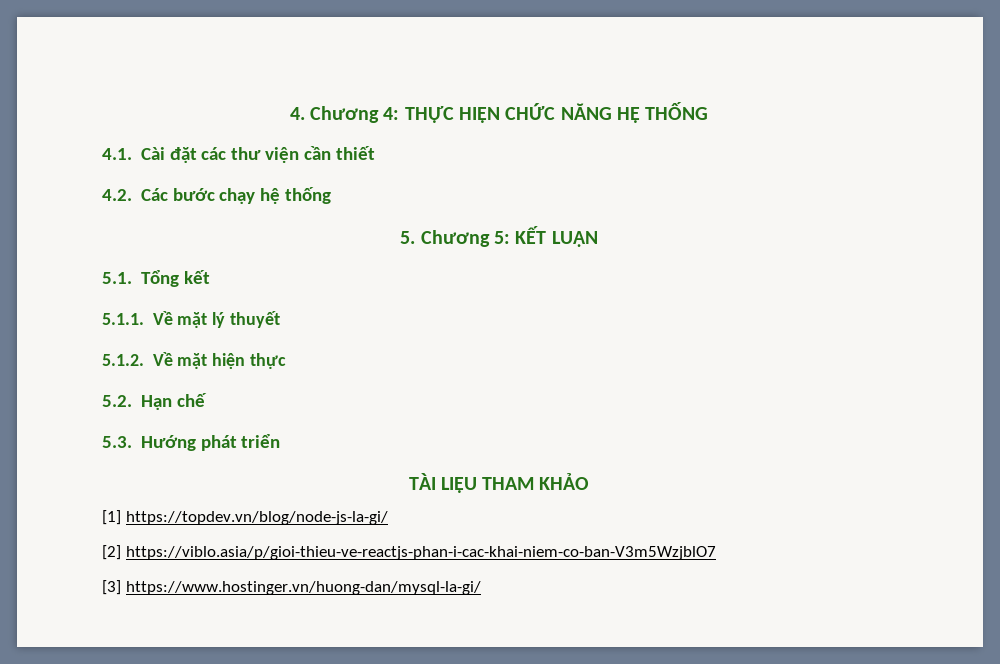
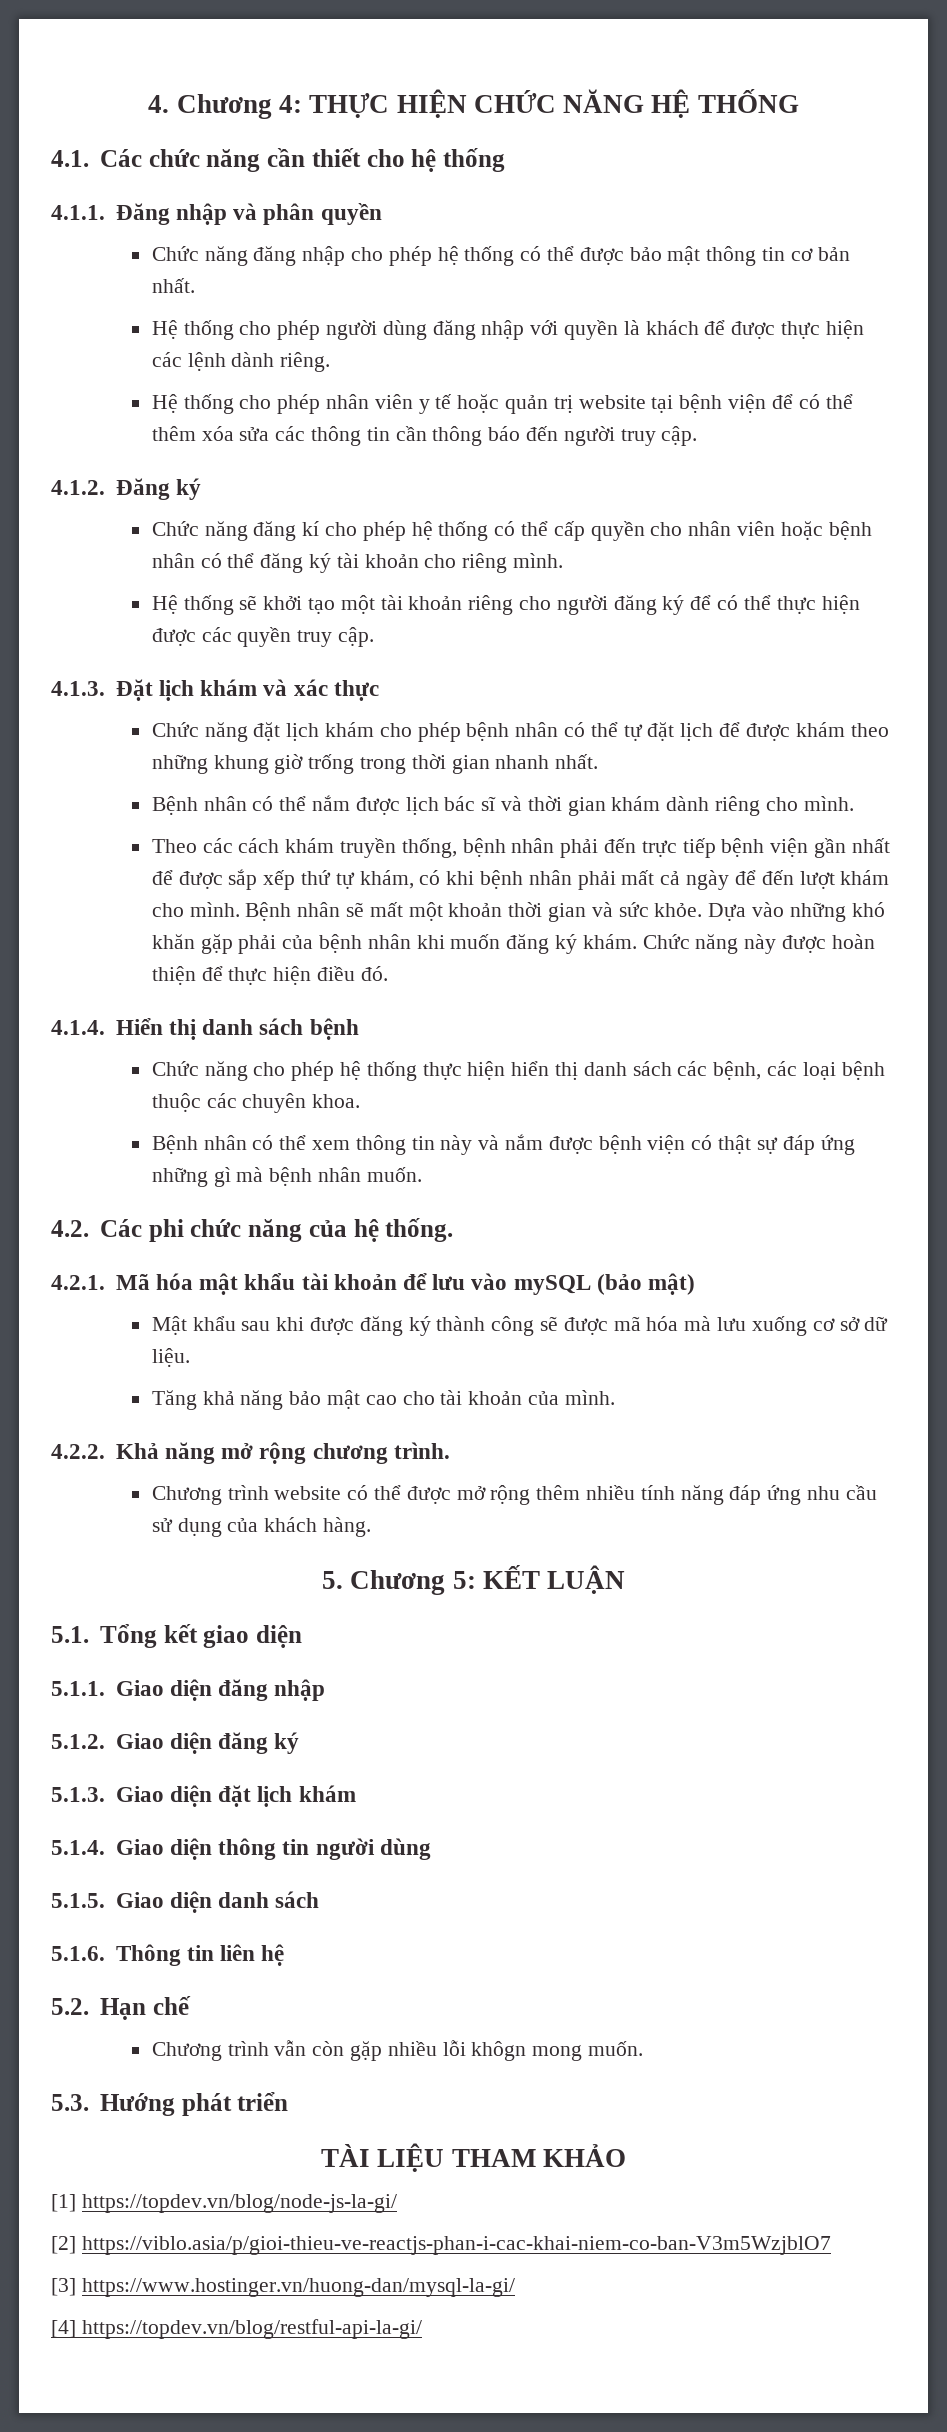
- 4.1. Cài đặt các thư viện cần thiết
- 4.2. Các bước chạy hệ thống
+ 4.1. Các chức năng cần thiết cho hệ thống
+ 4.1.1. Đăng nhập và phân quyền
+ Chức năng đăng nhập cho phép hệ thống có thể được bảo mật thông tin cơ bản nhất.
+ Hệ thống cho phép người dùng đăng nhập với quyền là khách để được thực hiện các lệnh dành riêng.
+ Hệ thống cho phép nhân viên y tế hoặc quản trị website tại bệnh viện để có thể thêm xóa sửa các thông tin cần thông báo đến người truy cập.
+ 4.1.2. Đăng ký
+ Chức năng đăng kí cho phép hệ thống có thể cấp quyền cho nhân viên hoặc bệnh nhân có thể đăng ký tài khoản cho riêng mình.
+ Hệ thống sẽ khởi tạo một tài khoản riêng cho người đăng ký để có thể thực hiện được các quyền truy cập.
+ 4.1.3. Đặt lịch khám và xác thực
+ Chức năng đặt lịch khám cho phép bệnh nhân có thể tự đặt lịch để được khám theo những khung giờ trống trong thời gian nhanh nhất.
+ Bệnh nhân có thể nắm được lịch bác sĩ và thời gian khám dành riêng cho mình.
+ Theo các cách khám truyền thống, bệnh nhân phải đến trực tiếp bệnh viện gần nhất để được sắp xếp thứ tự khám, có khi bệnh nhân phải mất cả ngày để đến lượt khám cho mình. Bệnh nhân sẽ mất một khoản thời gian và sức khỏe. Dựa vào những khó khăn gặp phải của bệnh nhân khi muốn đăng ký khám. Chức năng này được hoàn thiện để thực hiện điều đó.
+ 4.1.4. Hiển thị danh sách bệnh
+ Chức năng cho phép hệ thống thực hiện hiển thị danh sách các bệnh, các loại bệnh thuộc các chuyên khoa.
+ Bệnh nhân có thể xem thông tin này và nắm được bệnh viện có thật sự đáp ứng những gì mà bệnh nhân muốn.
+ 4.2. Các phi chức năng của hệ thống.
+ 4.2.1. Mã hóa mật khẩu tài khoản để lưu vào mySQL (bảo mật)
+ Mật khẩu sau khi được đăng ký thành công sẽ được mã hóa mà lưu xuống cơ sở dữ liệu.
+ Tăng khả năng bảo mật cao cho tài khoản của mình.
+ 4.2.2. Khả năng mở rộng chương trình.
+ Chương trình website có thể được mở rộng thêm nhiều tính năng đáp ứng nhu cầu sử dụng của khách hàng.
- 5.1. Tổng kết
+ 5.1. Tổng kết giao diện
- 5.1.1. Về mặt lý thuyết
- 5.1.2. Về mặt hiện thực
+ 5.1.1. Giao diện đăng nhập
+ 5.1.2. Giao diện đăng ký
+ 5.1.3. Giao diện đặt lịch khám
+ 5.1.4. Giao diện thông tin người dùng
+ 5.1.5. Giao diện danh sách
+ 5.1.6. Thông tin liên hệ
  5.2. Hạn chế
+ Chương trình vẫn còn gặp nhiều lỗi khôgn mong muốn.
+ [4] https://topdev.vn/blog/restful-api-la-gi/

